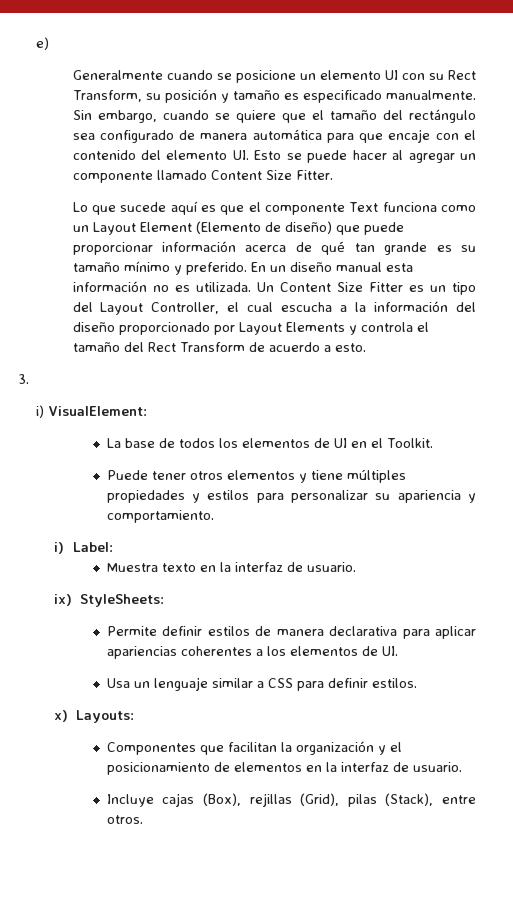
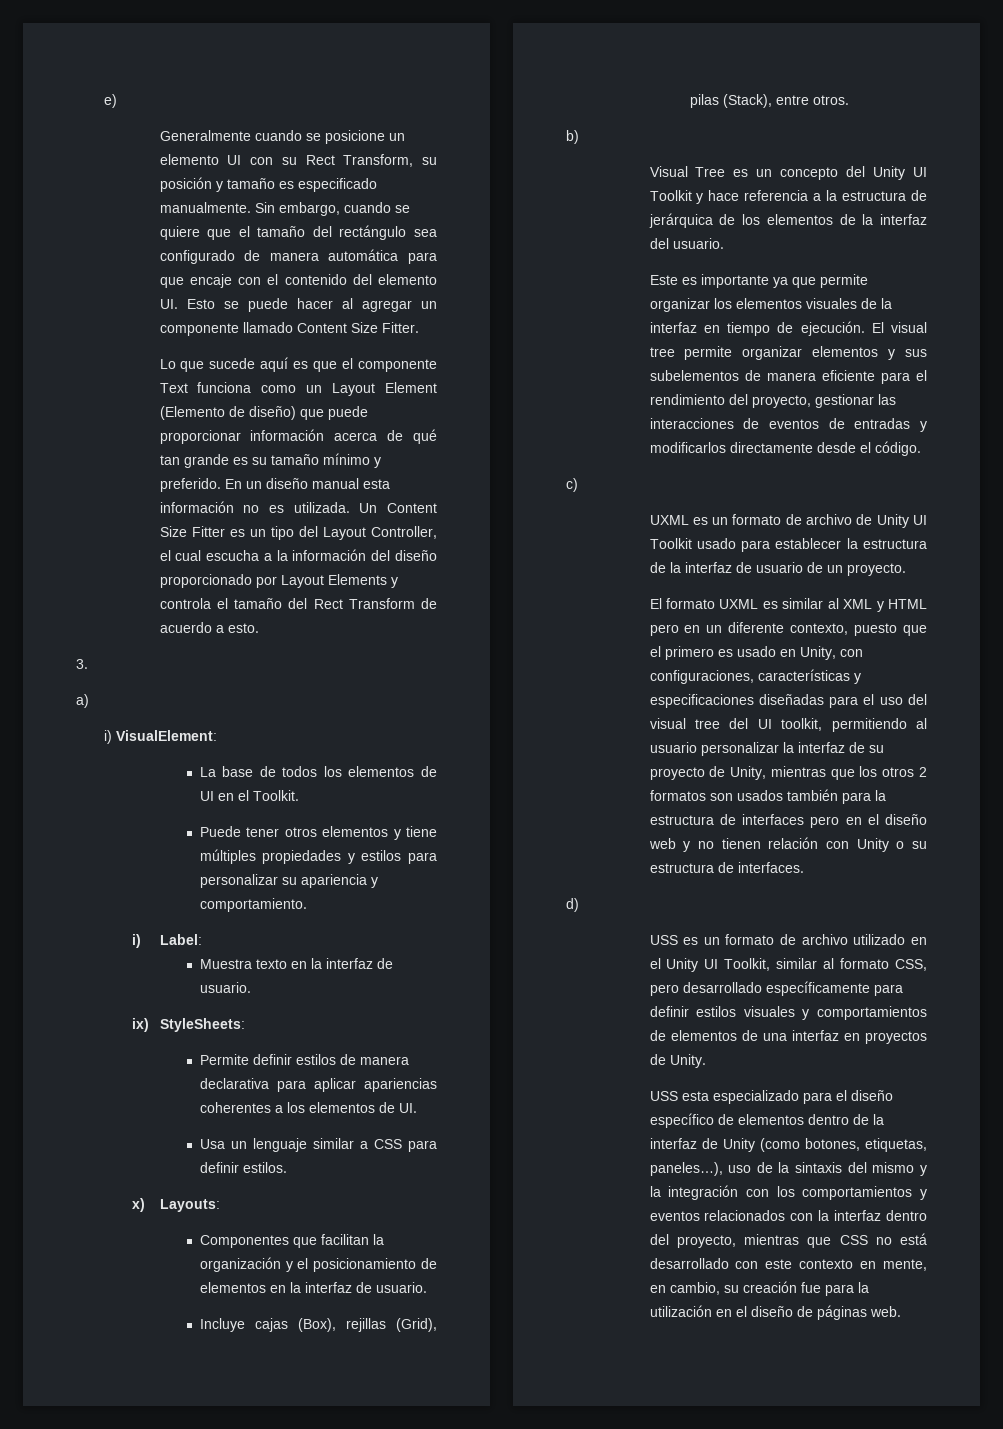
+ a)
+ b)
+ Visual Tree es un concepto del Unity UI Toolkit y hace referencia a la estructura de jerárquica de los elementos de la interfaz del usuario.
+ Este es importante ya que permite organizar los elementos visuales de la interfaz en tiempo de ejecución. El visual tree permite organizar elementos y sus subelementos de manera eficiente para el rendimiento del proyecto, gestionar las interacciones de eventos de entradas y modificarlos directamente desde el código.
+ c)
+ UXML es un formato de archivo de Unity UI Toolkit usado para establecer la estructura de la interfaz de usuario de un proyecto.
+ El formato UXML es similar al XML y HTML pero en un diferente contexto, puesto que el primero es usado en Unity, con configuraciones, características y especificaciones diseñadas para el uso del visual tree del UI toolkit, permitiendo al usuario personalizar la interfaz de su proyecto de Unity, mientras que los otros 2 formatos son usados también para la estructura de interfaces pero en el diseño web y no tienen relación con Unity o su estructura de interfaces.
+ d)
+ USS es un formato de archivo utilizado en el Unity UI Toolkit, similar al formato CSS, pero desarrollado específicamente para definir estilos visuales y comportamientos de elementos de una interfaz en proyectos de Unity.
+ USS esta especializado para el diseño específico de elementos dentro de la interfaz de Unity (como botones, etiquetas, paneles…), uso de la sintaxis del mismo y la integración con los comportamientos y eventos relacionados con la interfaz dentro del proyecto, mientras que CSS no está desarrollado con este contexto en mente, en cambio, su creación fue para la utilización en el diseño de páginas web.

